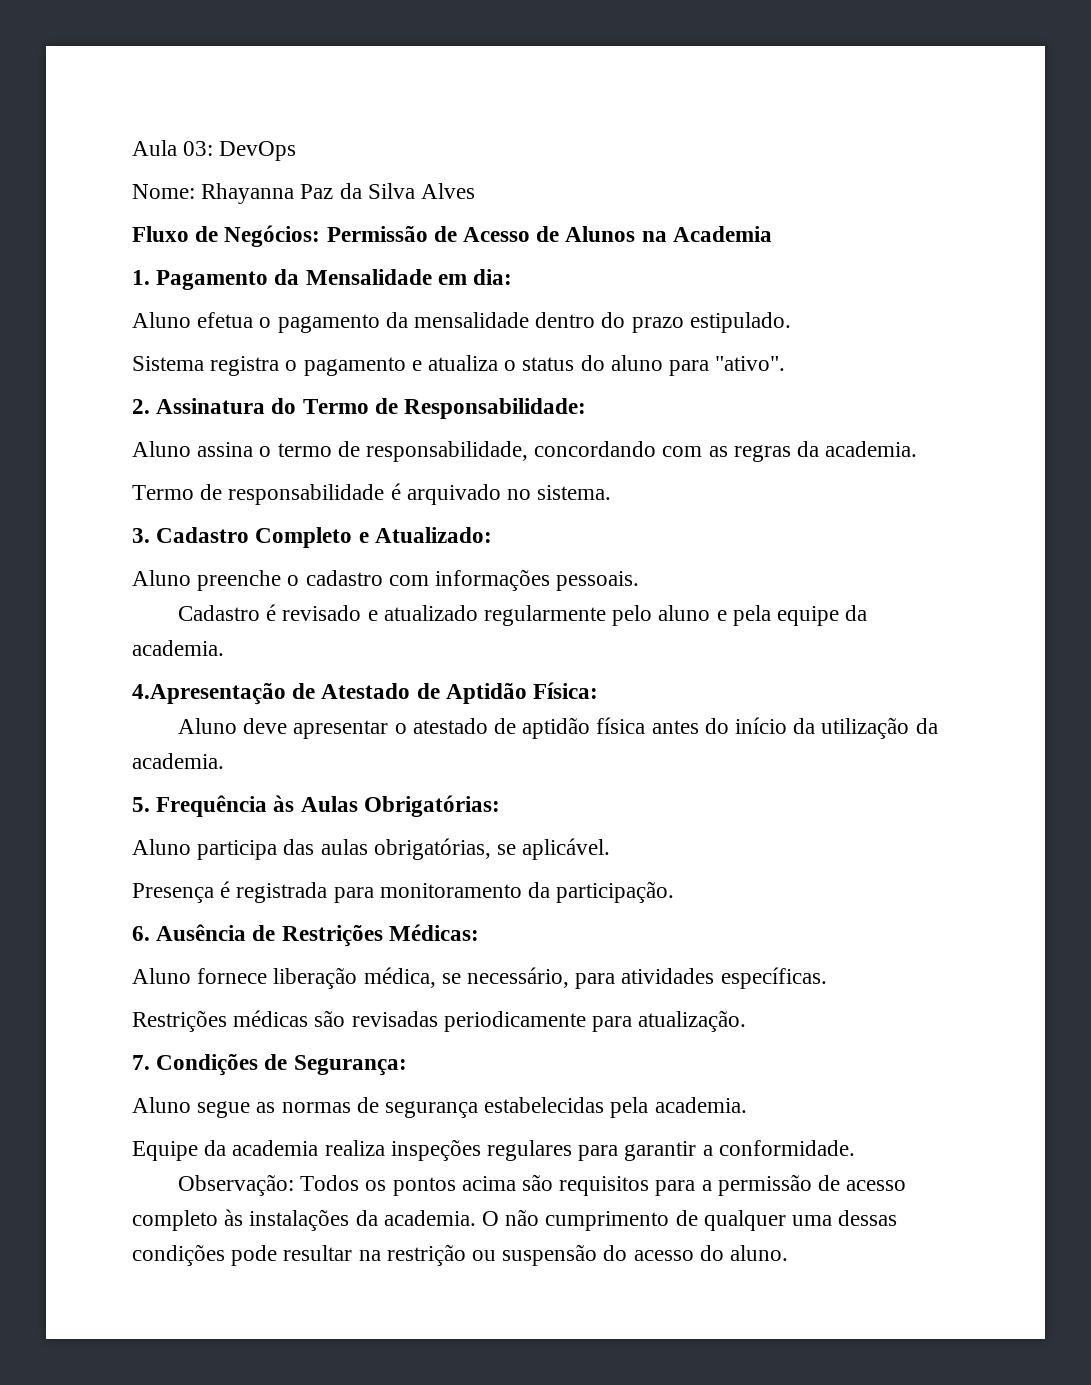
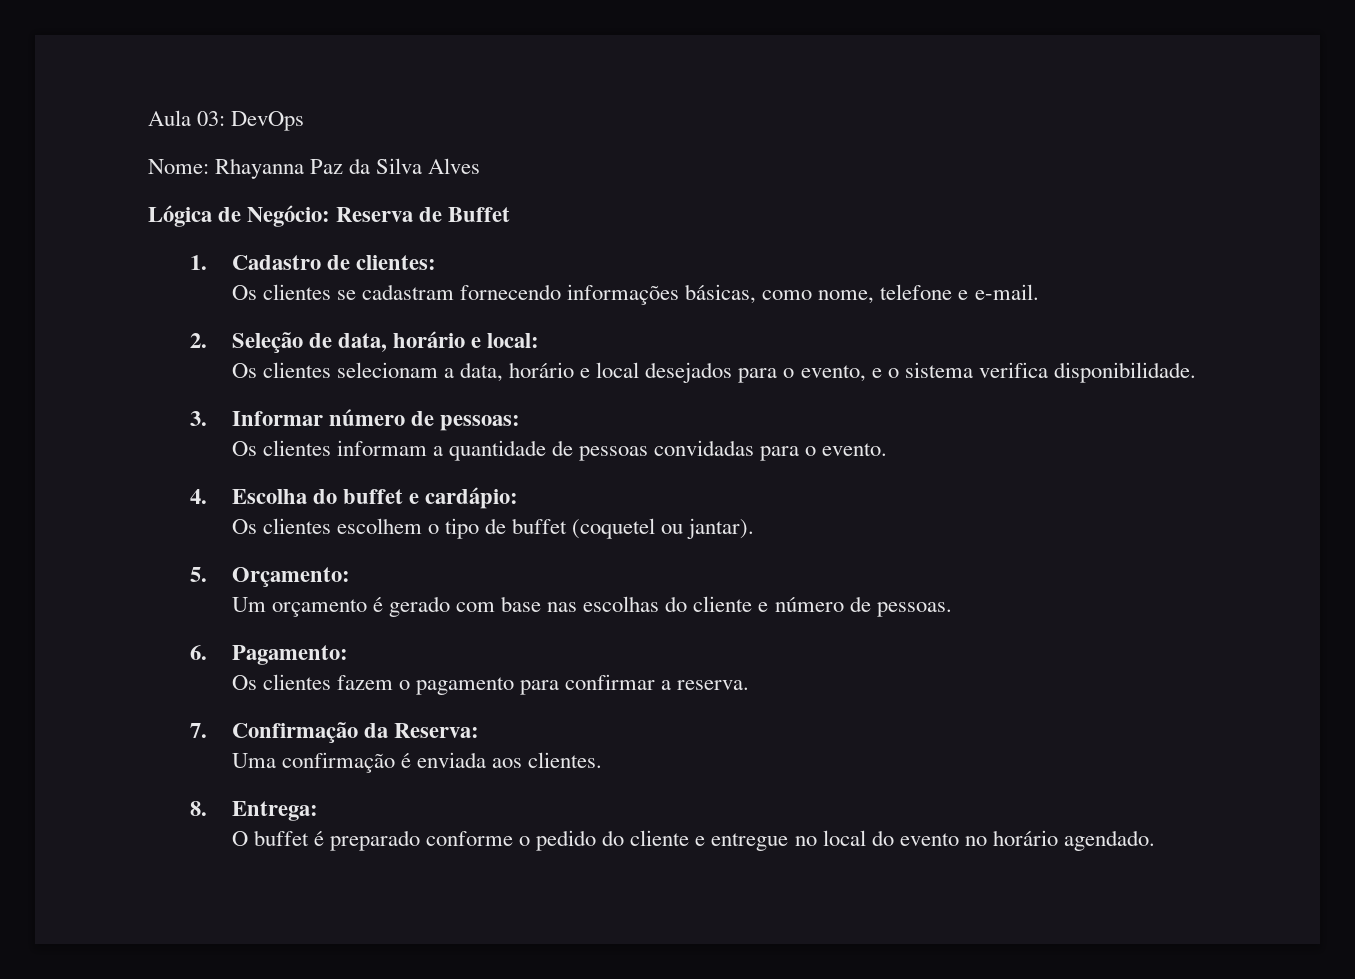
- Fluxo de Negócios: Permissão de Acesso de Alunos na Academia
- 1. Pagamento da Mensalidade em dia:
- Aluno efetua o pagamento da mensalidade dentro do prazo estipulado.
- Sistema registra o pagamento e atualiza o status do aluno para "ativo".
- 2. Assinatura do Termo de Responsabilidade:
- Aluno assina o termo de responsabilidade, concordando com as regras da academia.
- Termo de responsabilidade é arquivado no sistema.
- 3. Cadastro Completo e Atualizado:
- Aluno preenche o cadastro com informações pessoais.
- Cadastro é revisado e atualizado regularmente pelo aluno e pela equipe da academia.
- 4.Apresentação de Atestado de Aptidão Física:
- Aluno deve apresentar o atestado de aptidão física antes do início da utilização da academia.
- 5. Frequência às Aulas Obrigatórias:
- Aluno participa das aulas obrigatórias, se aplicável.
- Presença é registrada para monitoramento da participação.
- 6. Ausência de Restrições Médicas:
- Aluno fornece liberação médica, se necessário, para atividades específicas.
- Restrições médicas são revisadas periodicamente para atualização.
- 7. Condições de Segurança:
- Aluno segue as normas de segurança estabelecidas pela academia.
- Equipe da academia realiza inspeções regulares para garantir a conformidade.
- Observação: Todos os pontos acima são requisitos para a permissão de acesso completo às instalações da academia. O não cumprimento de qualquer uma dessas condições pode resultar na restrição ou suspensão do acesso do aluno.
+ Lógica de Negócio: Reserva de Buffet
+ 1. Cadastro de clientes:
+ Os clientes se cadastram fornecendo informações básicas, como nome, telefone e e-mail.
+ 2. Seleção de data, horário e local:
+ Os clientes selecionam a data, horário e local desejados para o evento, e o sistema verifica disponibilidade.
+ 3. Informar número de pessoas:
+ Os clientes informam a quantidade de pessoas convidadas para o evento.
+ 4. Escolha do buffet e cardápio:
+ Os clientes escolhem o tipo de buffet (coquetel ou jantar).
+ 5. Orçamento:
+ Um orçamento é gerado com base nas escolhas do cliente e número de pessoas.
+ 6. Pagamento:
+ Os clientes fazem o pagamento para confirmar a reserva.
+ 7. Confirmação da Reserva:
+ Uma confirmação é enviada aos clientes.
+ 8. Entrega:
+ O buffet é preparado conforme o pedido do cliente e entregue no local do evento no horário agendado.

